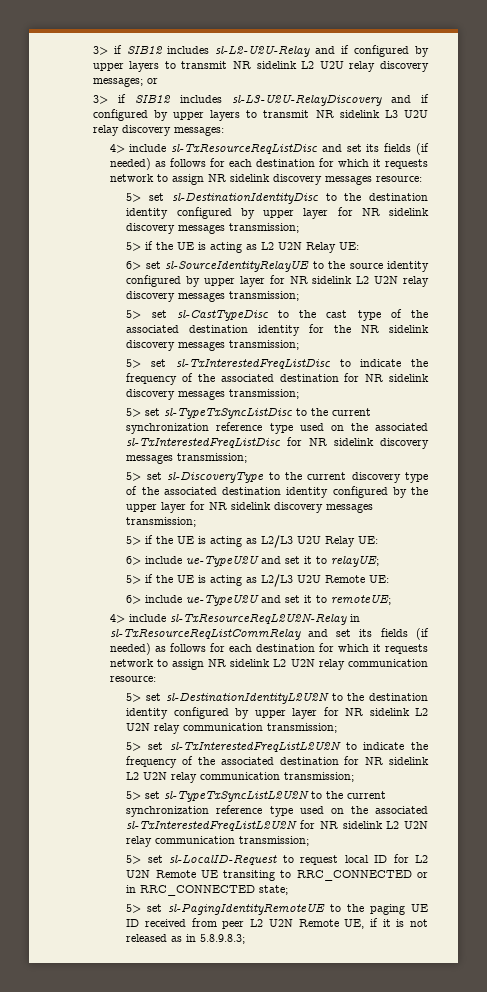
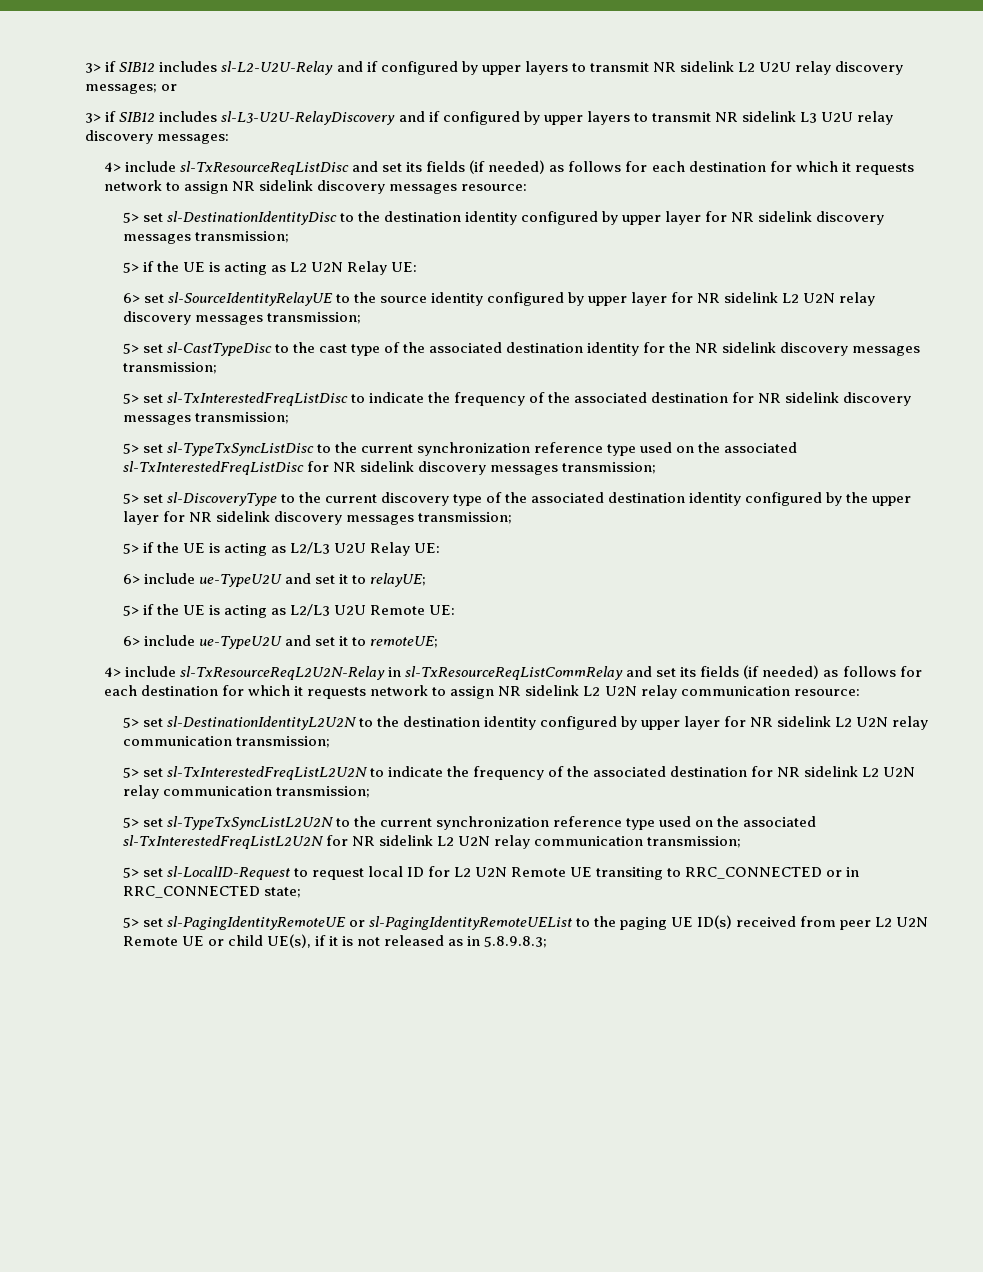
- 5> set sl-PagingIdentityRemoteUE to the paging UE ID received from peer L2 U2N Remote UE, if it is not released as in 5.8.9.8.3;
+ 5> set sl-PagingIdentityRemoteUE or sl-PagingIdentityRemoteUEList to the paging UE ID(s) received from peer L2 U2N Remote UE or child UE(s), if it is not released as in 5.8.9.8.3;

